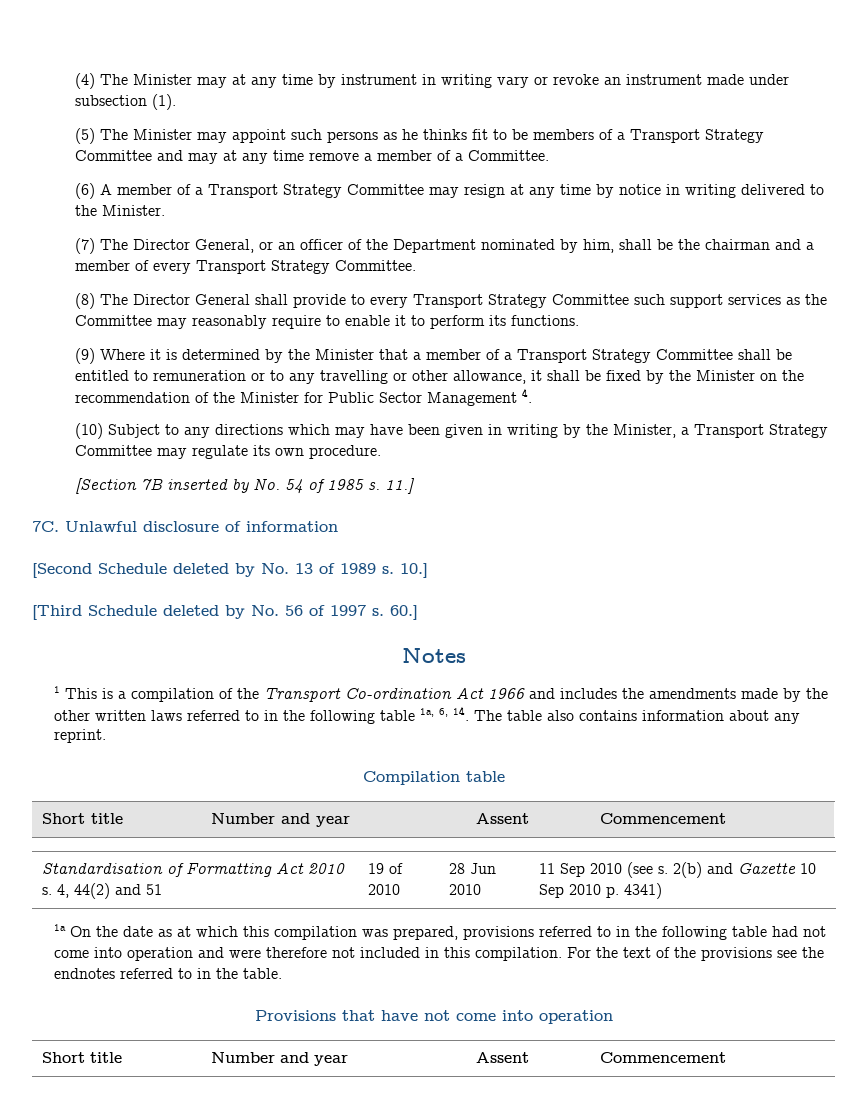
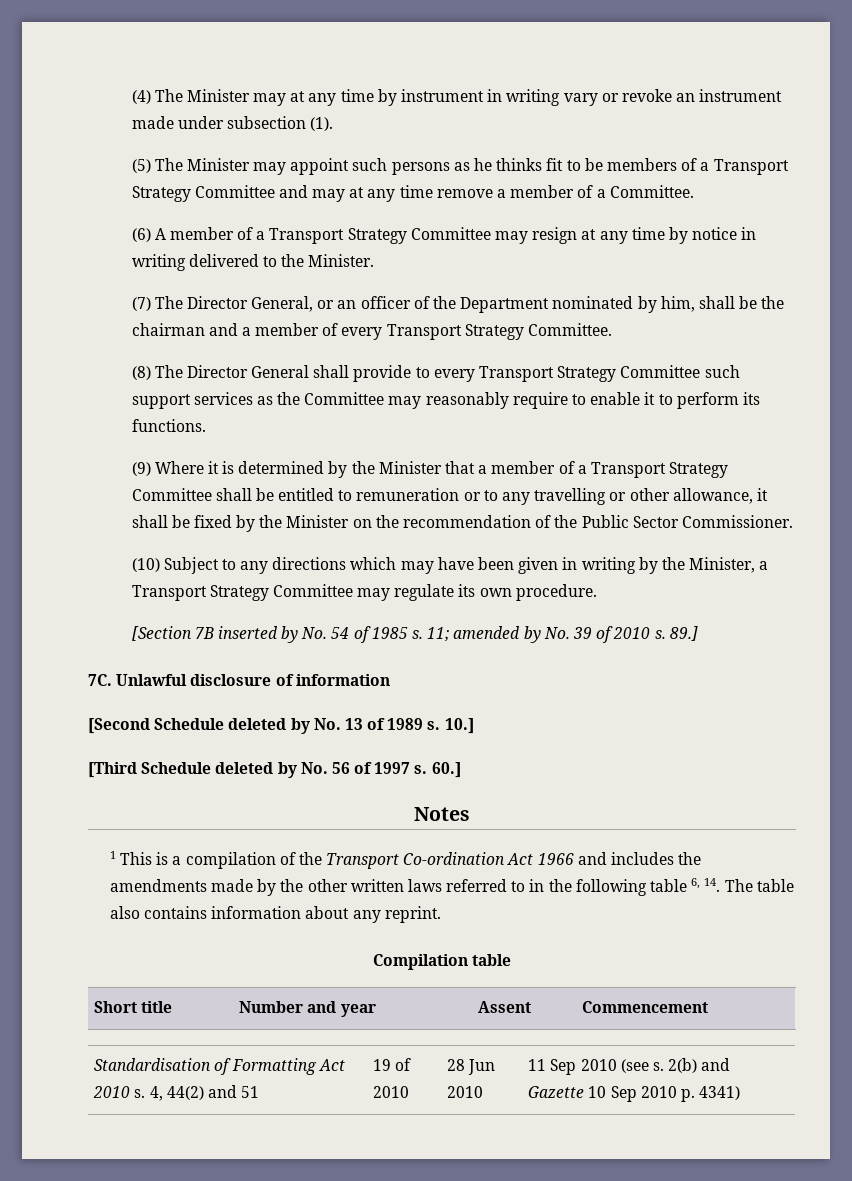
- (9) Where it is determined by the Minister that a member of a Transport Strategy Committee shall be entitled to remuneration or to any travelling or other allowance, it shall be fixed by the Minister on the recommendation of the Minister for Public Sector Management 4.
+ (9) Where it is determined by the Minister that a member of a Transport Strategy Committee shall be entitled to remuneration or to any travelling or other allowance, it shall be fixed by the Minister on the recommendation of the Public Sector Commissioner.
- 11.]
+ 11; amended by No. 39 of 2010 s. 89.]
- 1 This is a compilation of the Transport Co-ordination Act 1966 and includes the amendments made by the other written laws referred to in the following table 1a, 6, 14. The table also contains information about any reprint.
+ 1 This is a compilation of the Transport Co-ordination Act 1966 and includes the amendments made by the other written laws referred to in the following table 6, 14. The table also contains information about any reprint.
- 1a On the date as at which this compilation was prepared, provisions referred to in the following table had not come into operation and were therefore not included in this compilation. For the text of the provisions see the endnotes referred to in the table.
- Provisions that have not come into operation
- Short title | Number and year | Assent | Commencement

